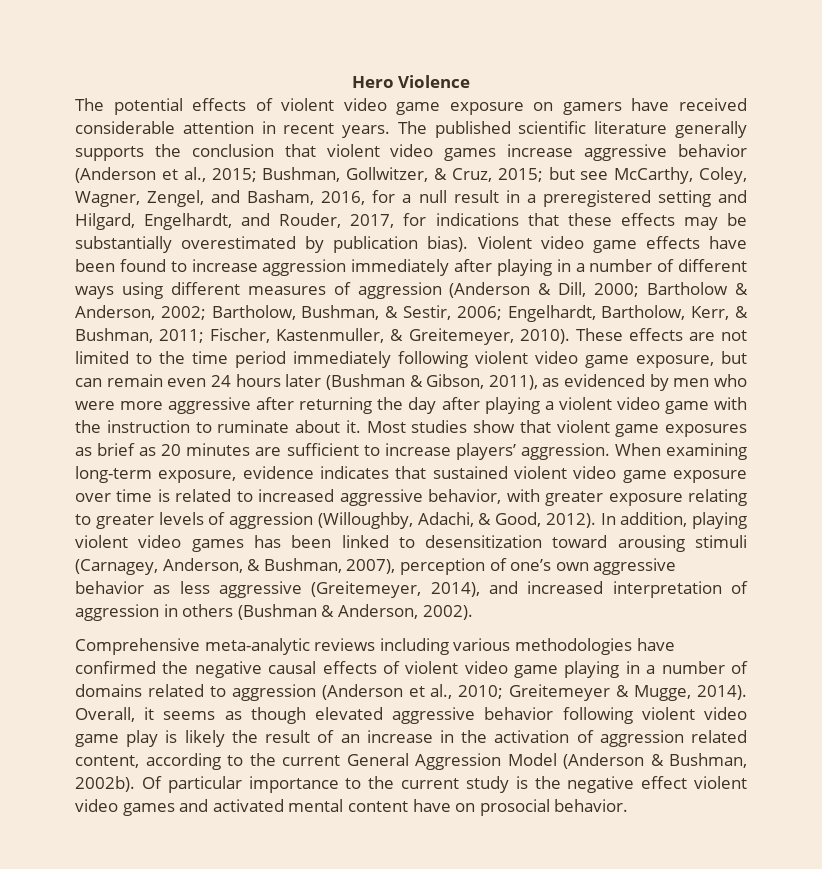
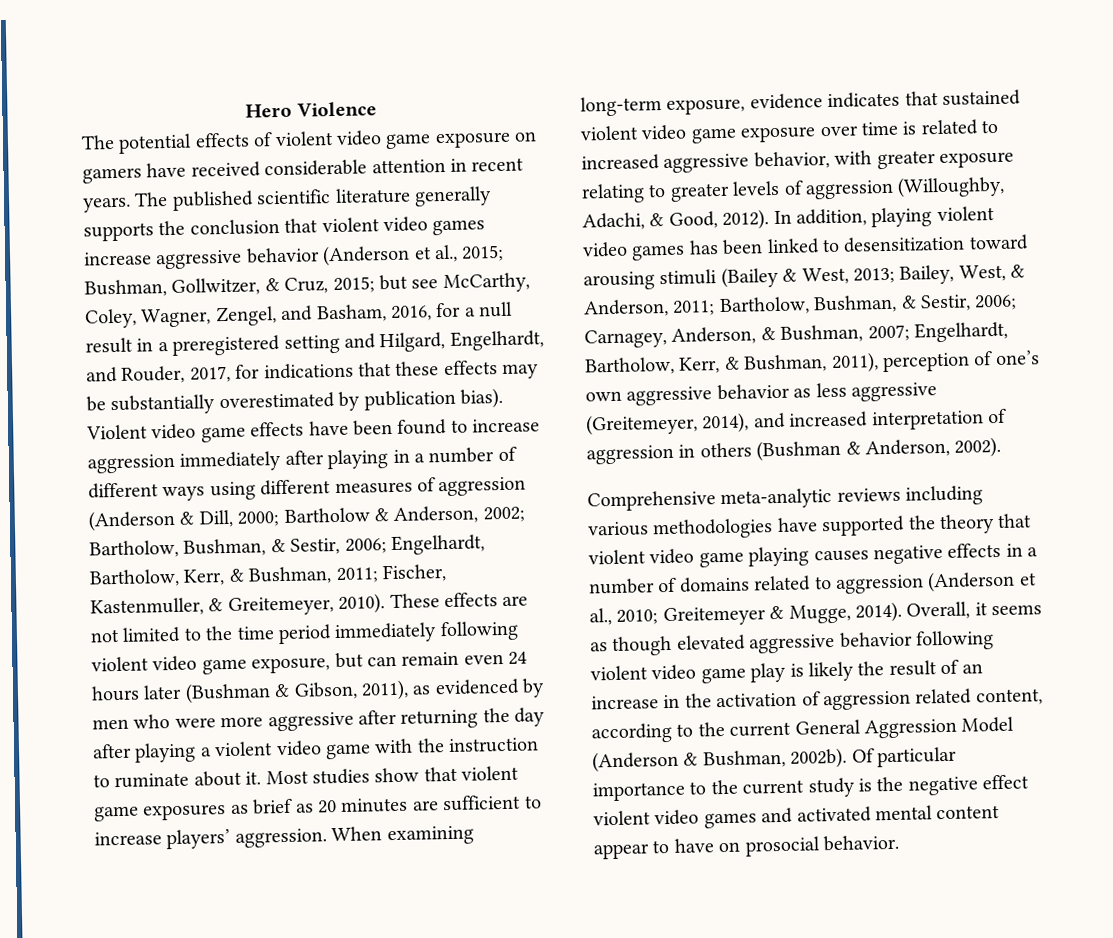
- In addition, playing violent video games has been linked to desensitization toward arousing stimuli (Carnagey, Anderson, & Bushman, 2007), perception of one’s own aggressive behavior as less aggressive (Greitemeyer, 2014), and increased interpretation of aggression in others (Bushman & Anderson, 2002).
+ In addition, playing violent video games has been linked to desensitization toward arousing stimuli (Bailey & West, 2013; Bailey, West, & Anderson, 2011; Bartholow, Bushman, & Sestir, 2006; Carnagey, Anderson, & Bushman, 2007; Engelhardt, Bartholow, Kerr, & Bushman, 2011), perception of one’s own aggressive behavior as less aggressive (Greitemeyer, 2014), and increased interpretation of aggression in others (Bushman & Anderson, 2002).
- Comprehensive meta-analytic reviews including various methodologies have confirmed the negative causal effects of violent video game playing in a number of domains related to aggression (Anderson et al., 2010; Greitemeyer & Mugge, 2014).
+ Comprehensive meta-analytic reviews including various methodologies have supported the theory that violent video game playing causes negative effects in a number of domains related to aggression (Anderson et al., 2010; Greitemeyer & Mugge, 2014).
- Of particular importance to the current study is the negative effect violent video games and activated mental content have on prosocial behavior.
+ Of particular importance to the current study is the negative effect violent video games and activated mental content appear to have on prosocial behavior.

